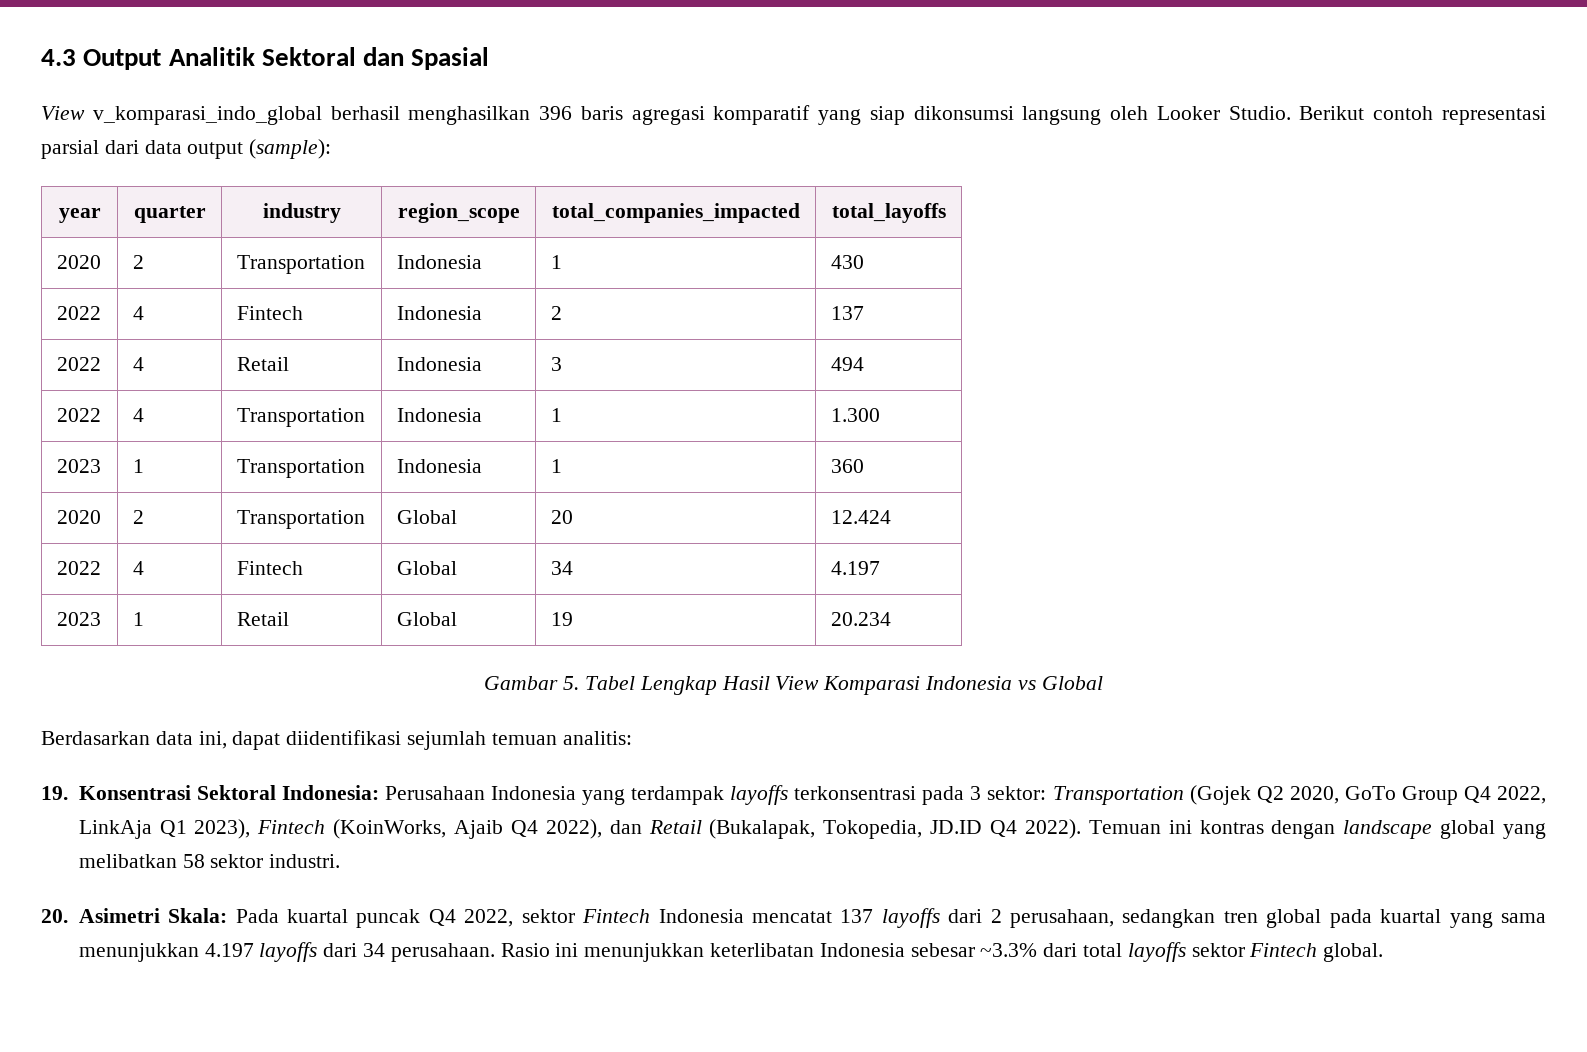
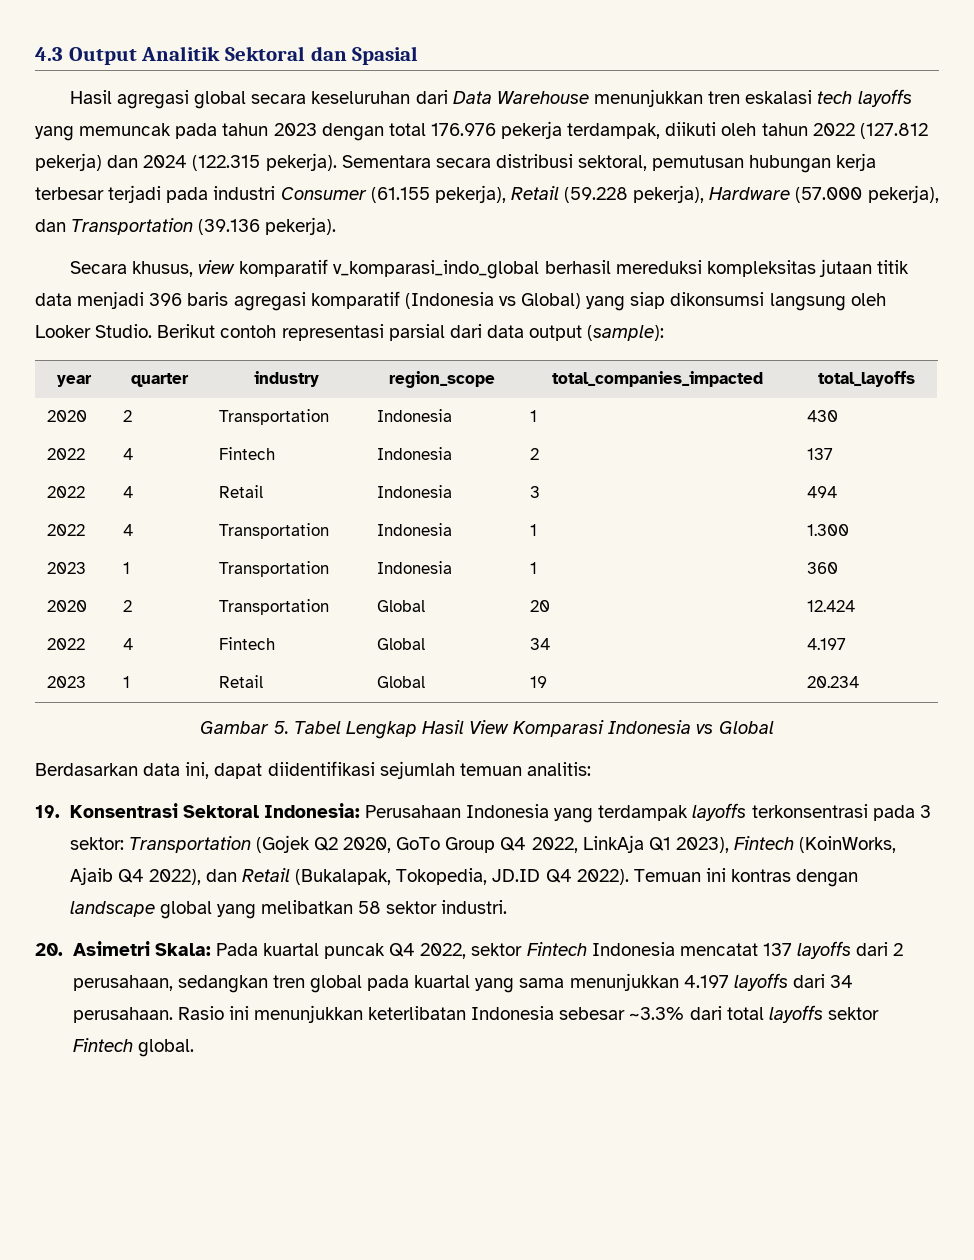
- View v_komparasi_indo_global berhasil menghasilkan 396 baris agregasi komparatif yang siap dikonsumsi langsung oleh Looker Studio.
+ Hasil agregasi global secara keseluruhan dari Data Warehouse menunjukkan tren eskalasi tech layoffs yang memuncak pada tahun 2023 dengan total 176.976 pekerja terdampak, diikuti oleh tahun 2022 (127.812 pekerja) dan 2024 (122.315 pekerja). Sementara secara distribusi sektoral, pemutusan hubungan kerja terbesar terjadi pada industri Consumer (61.155 pekerja), Retail (59.228 pekerja), Hardware (57.000 pekerja), dan Transportation (39.136 pekerja).
+ Secara khusus, view komparatif v_komparasi_indo_global berhasil mereduksi kompleksitas jutaan titik data menjadi 396 baris agregasi komparatif (Indonesia vs Global) yang siap dikonsumsi langsung oleh Looker Studio.

